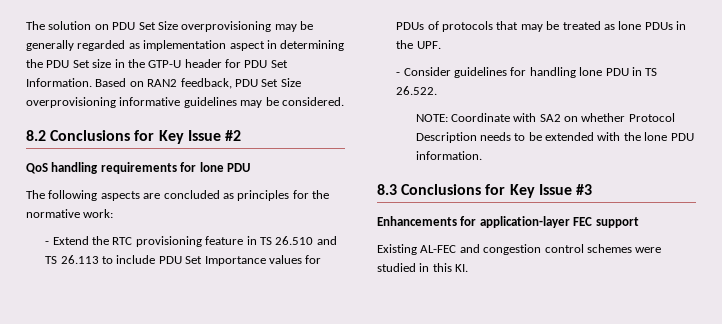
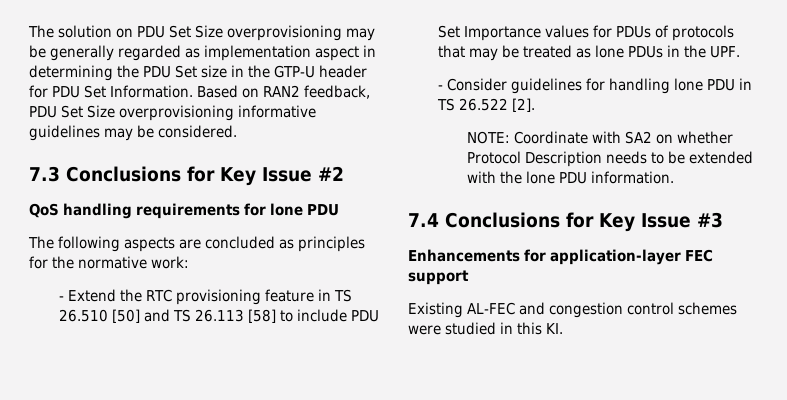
- 8.2 Conclusions for Key Issue #2
+ 7.3 Conclusions for Key Issue #2
- - Extend the RTC provisioning feature in TS 26.510 and TS 26.113 to include PDU Set Importance values for PDUs of protocols that may be treated as lone PDUs in the UPF.
+ - Extend the RTC provisioning feature in TS 26.510 [50] and TS 26.113 [58] to include PDU Set Importance values for PDUs of protocols that may be treated as lone PDUs in the UPF.
- - Consider guidelines for handling lone PDU in TS 26.522.
+ - Consider guidelines for handling lone PDU in TS 26.522 [2].
- 8.3 Conclusions for Key Issue #3
+ 7.4 Conclusions for Key Issue #3

